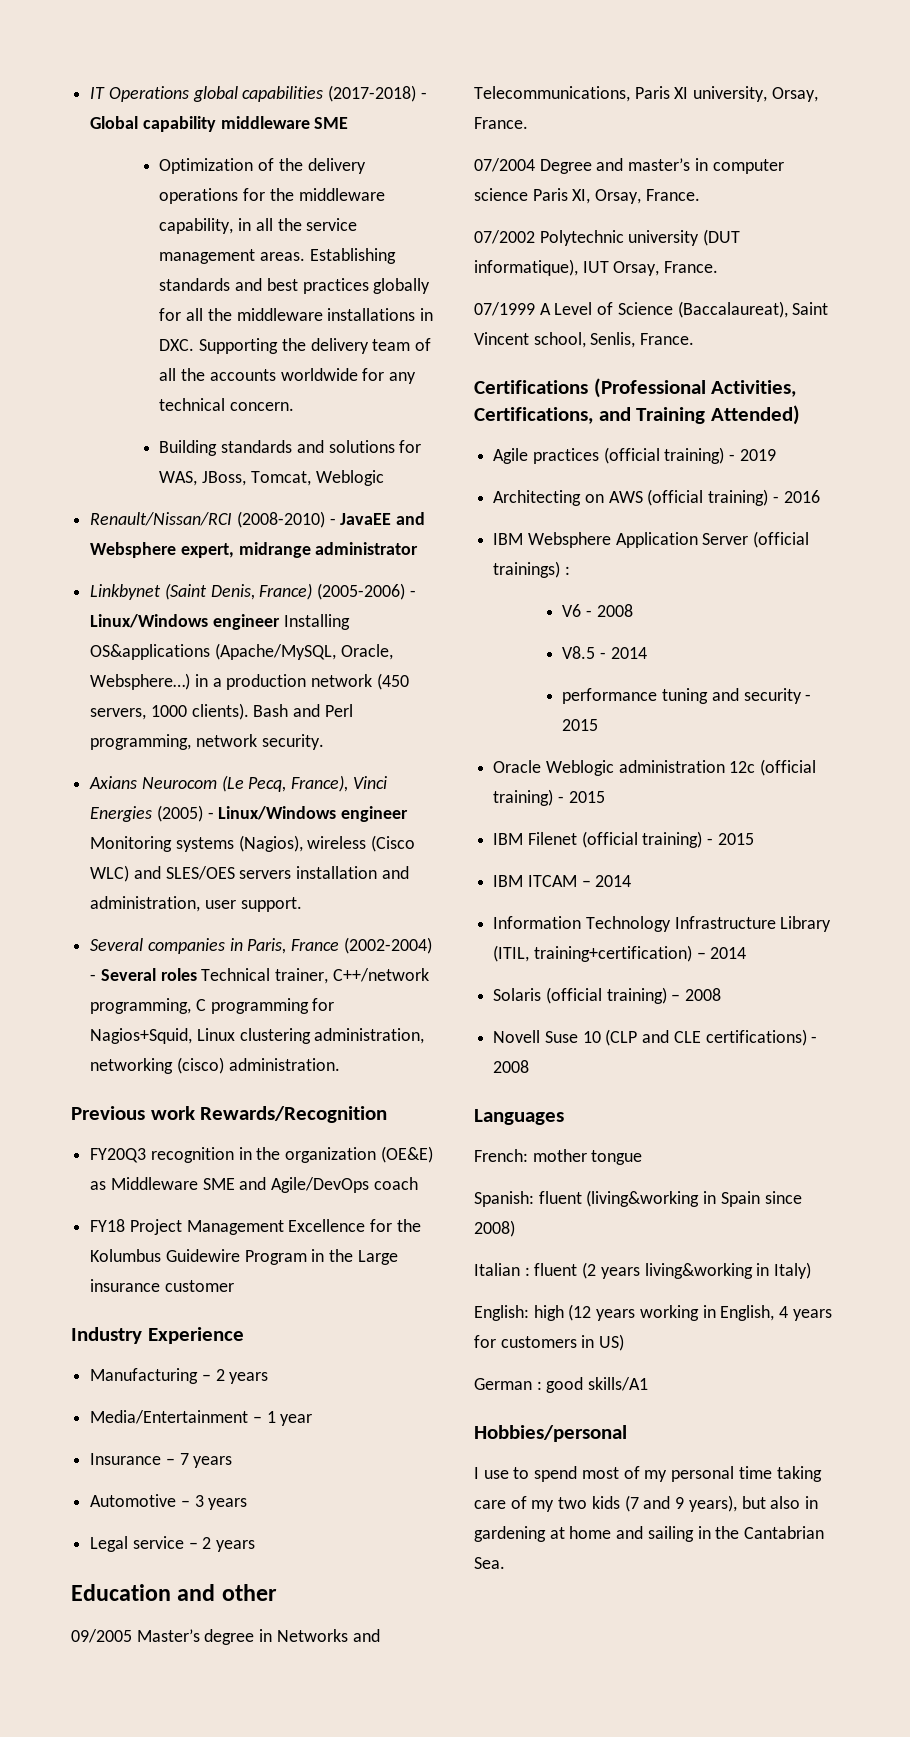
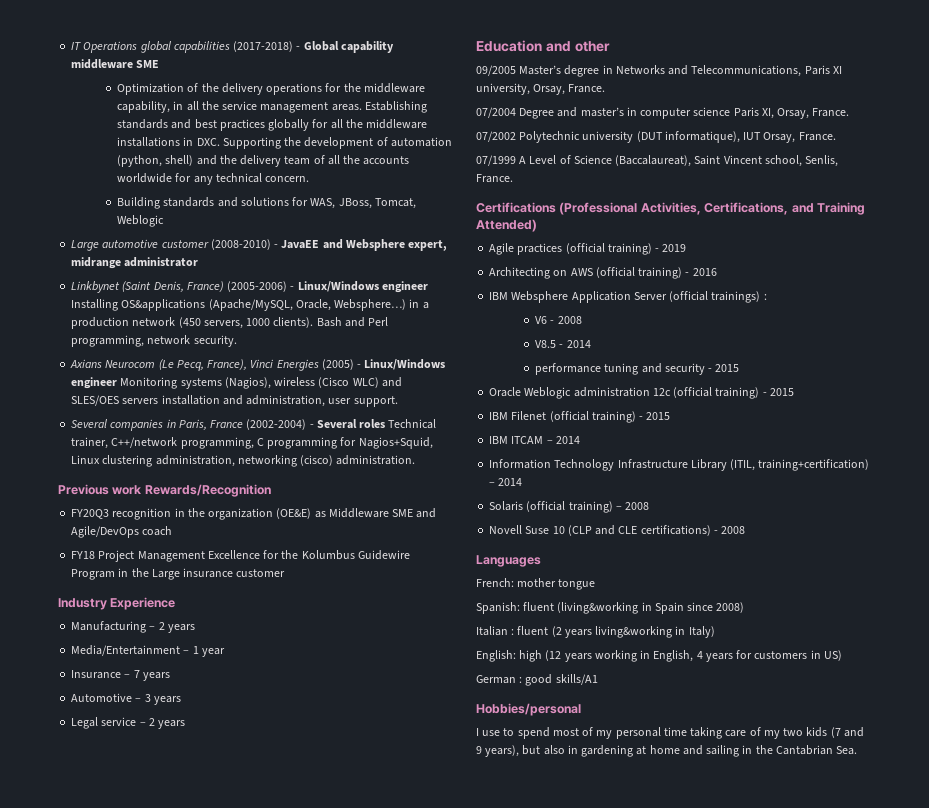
- Establishing standards and best practices globally for all the middleware installations in DXC. Supporting the delivery team of all the accounts worldwide for any technical concern.
+ Establishing standards and best practices globally for all the middleware installations in DXC. Supporting the development of automation (python, shell) and the delivery team of all the accounts worldwide for any technical concern.
- Renault/Nissan/RCI (2008-2010) - JavaEE and Websphere expert, midrange administrator
+ Large automotive customer (2008-2010) - JavaEE and Websphere expert, midrange administrator

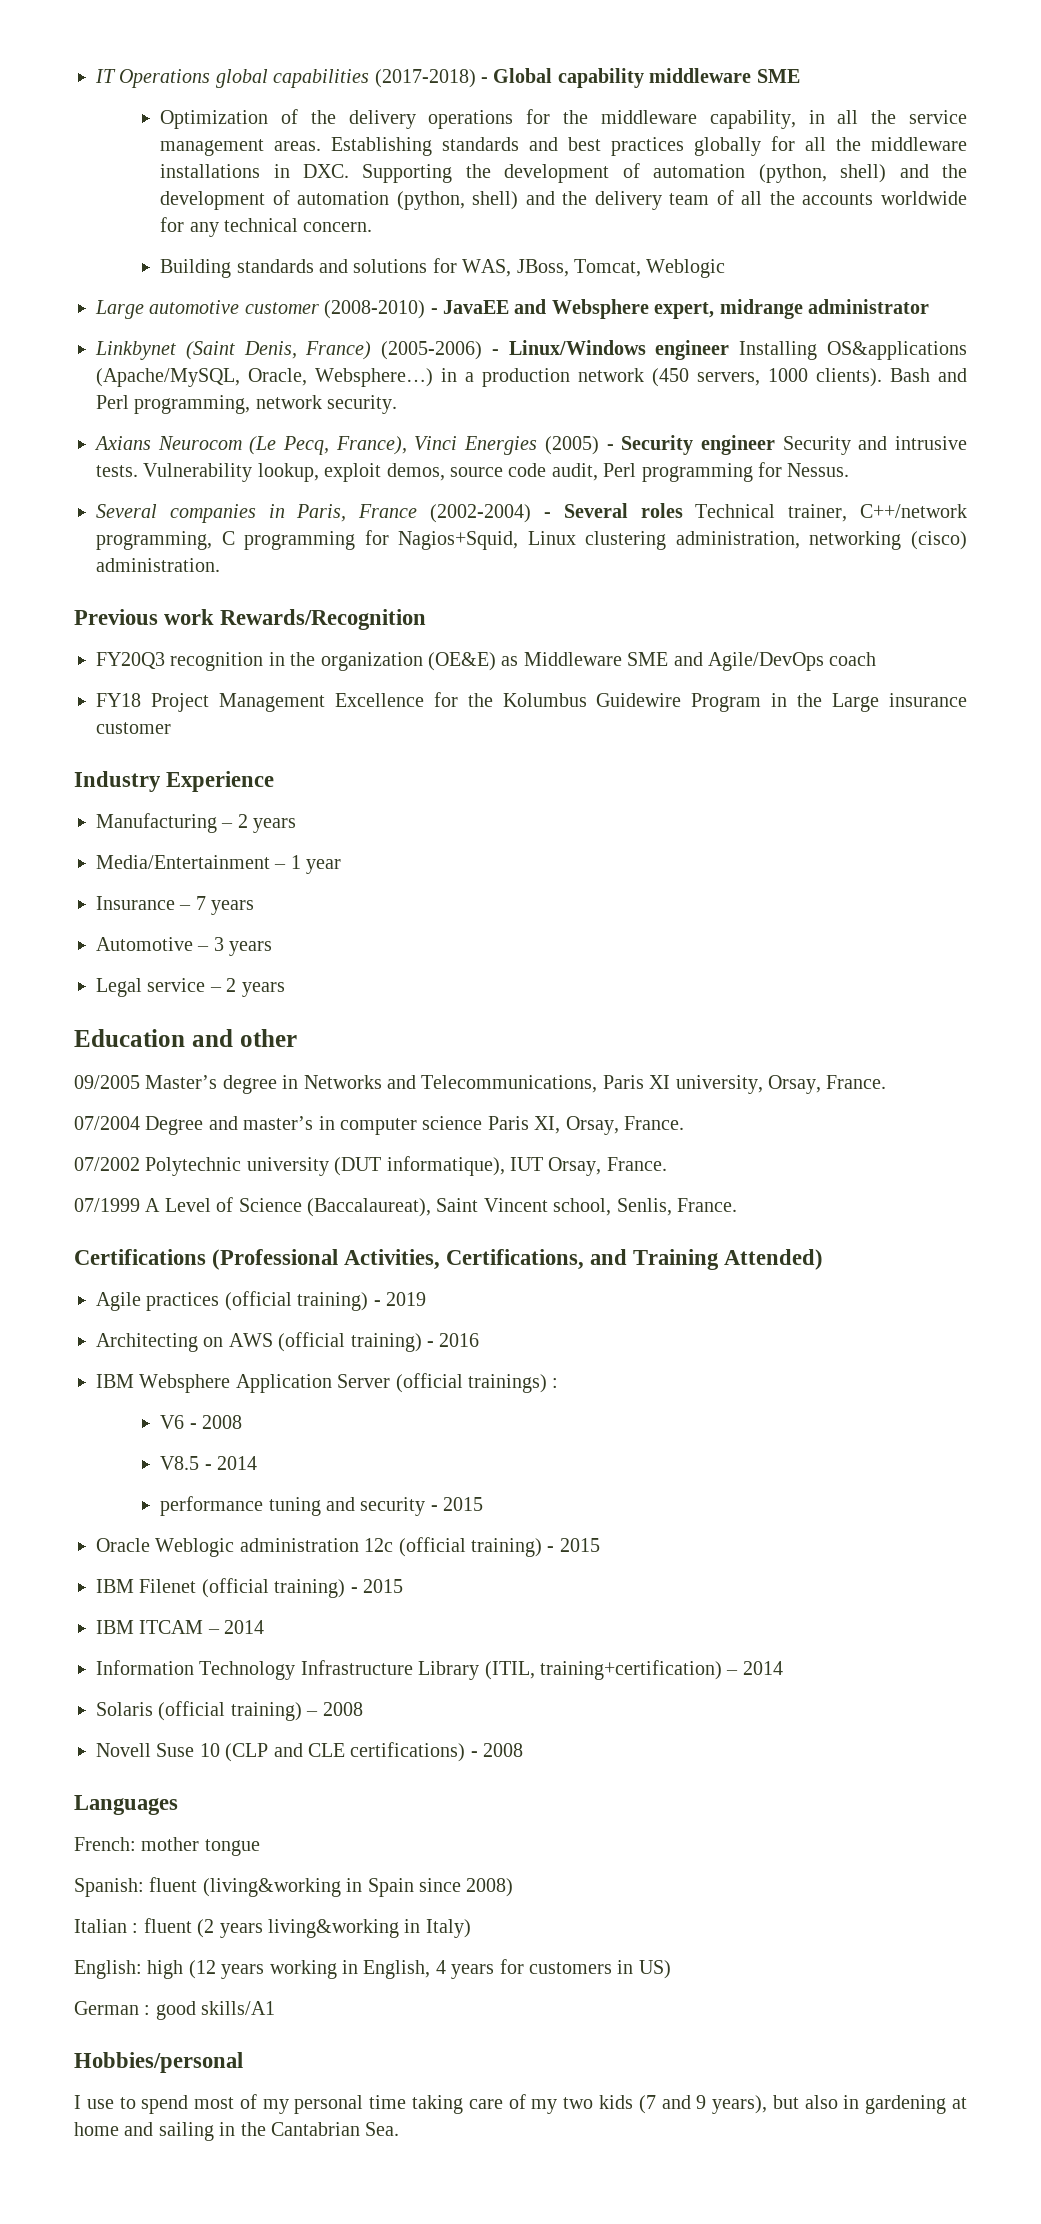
- Establishing standards and best practices globally for all the middleware installations in DXC. Supporting the development of automation (python, shell) and the delivery team of all the accounts worldwide for any technical concern.
+ Establishing standards and best practices globally for all the middleware installations in DXC. Supporting the development of automation (python, shell) and the development of automation (python, shell) and the delivery team of all the accounts worldwide for any technical concern.
- Axians Neurocom (Le Pecq, France), Vinci Energies (2005) - Linux/Windows engineer Monitoring systems (Nagios), wireless (Cisco WLC) and SLES/OES servers installation and administration, user support.
+ Axians Neurocom (Le Pecq, France), Vinci Energies (2005) - Security engineer Security and intrusive tests. Vulnerability lookup, exploit demos, source code audit, Perl programming for Nessus.

